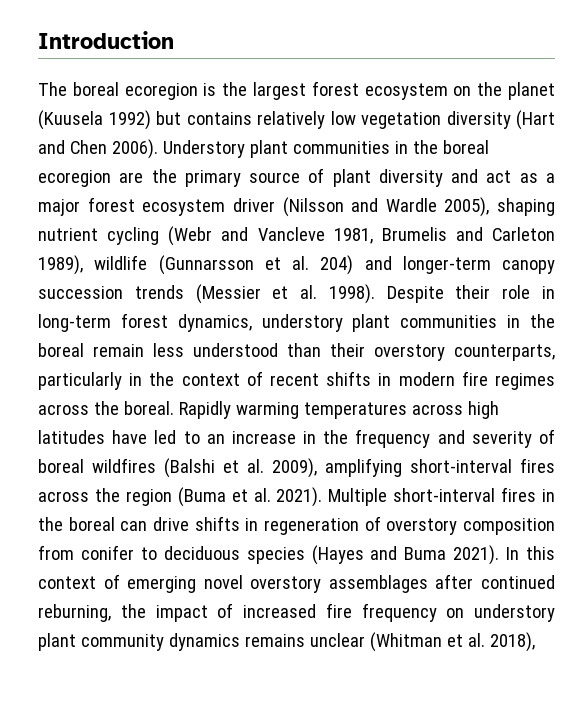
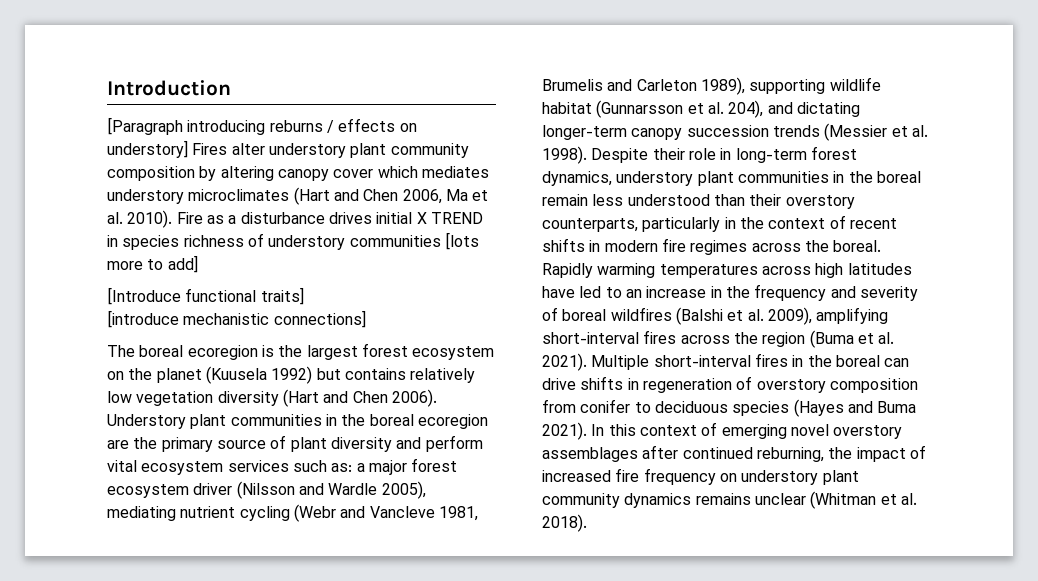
+ [Paragraph introducing reburns / effects on understory] Fires alter understory plant community composition by altering canopy cover which mediates understory microclimates (Hart and Chen 2006, Ma et al. 2010). Fire as a disturbance drives initial X TREND in species richness of understory communities [lots more to add]
+ [Introduce functional traits]
+ [introduce mechanistic connections]
- Understory plant communities in the boreal ecoregion are the primary source of plant diversity and act as a major forest ecosystem driver (Nilsson and Wardle 2005), shaping nutrient cycling (Webr and Vancleve 1981, Brumelis and Carleton 1989), wildlife (Gunnarsson et al. 204) and longer-term canopy succession trends (Messier et al. 1998).
+ Understory plant communities in the boreal ecoregion are the primary source of plant diversity and perform vital ecosystem services such as: a major forest ecosystem driver (Nilsson and Wardle 2005), mediating nutrient cycling (Webr and Vancleve 1981, Brumelis and Carleton 1989), supporting wildlife habitat (Gunnarsson et al. 204), and dictating longer-term canopy succession trends (Messier et al. 1998).
- In this context of emerging novel overstory assemblages after continued reburning, the impact of increased fire frequency on understory plant community dynamics remains unclear (Whitman et al. 2018),
+ In this context of emerging novel overstory assemblages after continued reburning, the impact of increased fire frequency on understory plant community dynamics remains unclear (Whitman et al. 2018).

